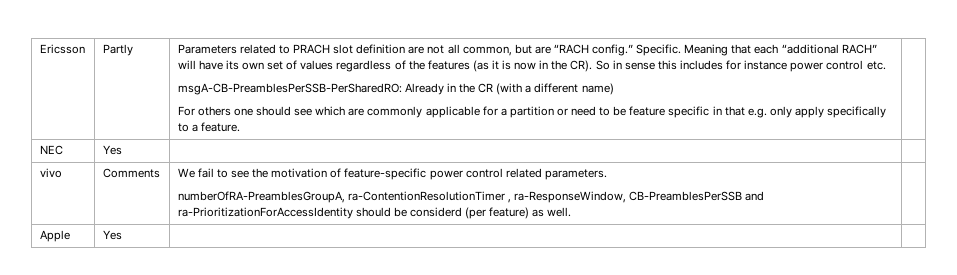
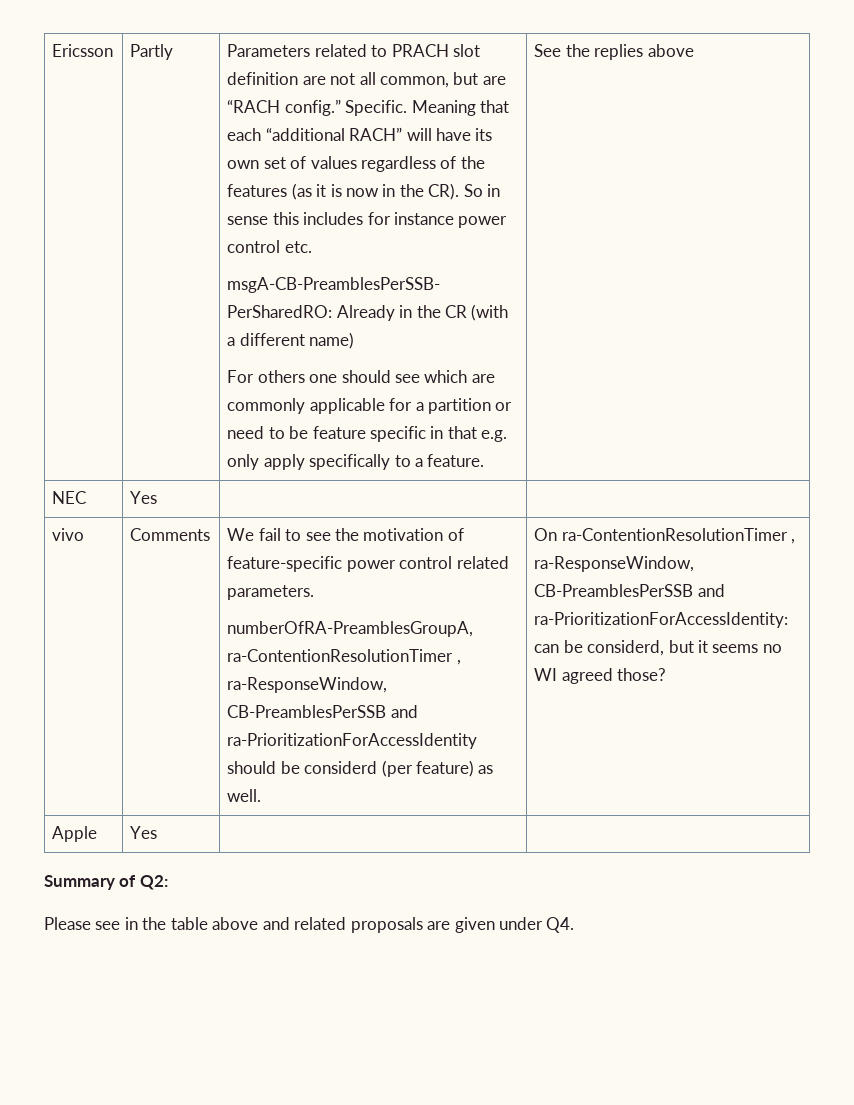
+ See the replies above
+ On ra-ContentionResolutionTimer , ra-ResponseWindow, CB-PreamblesPerSSB and ra-PrioritizationForAccessIdentity: can be considerd, but it seems no WI agreed those?
  Apple | Yes | |
+ Summary of Q2:
+ Please see in the table above and related proposals are given under Q4.

